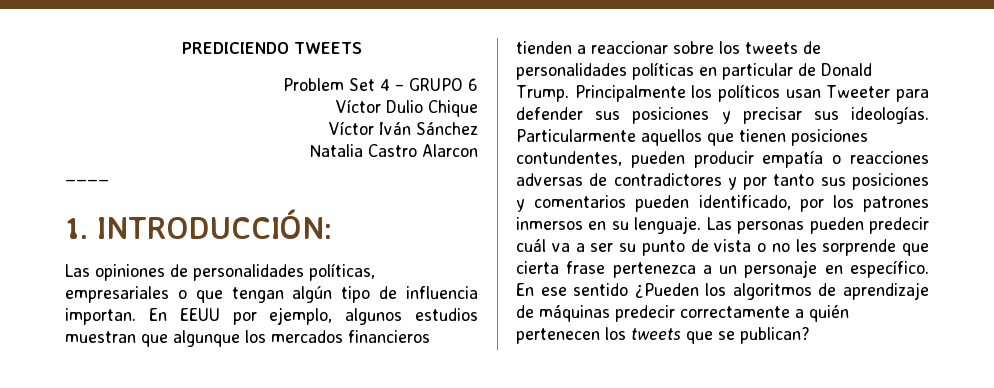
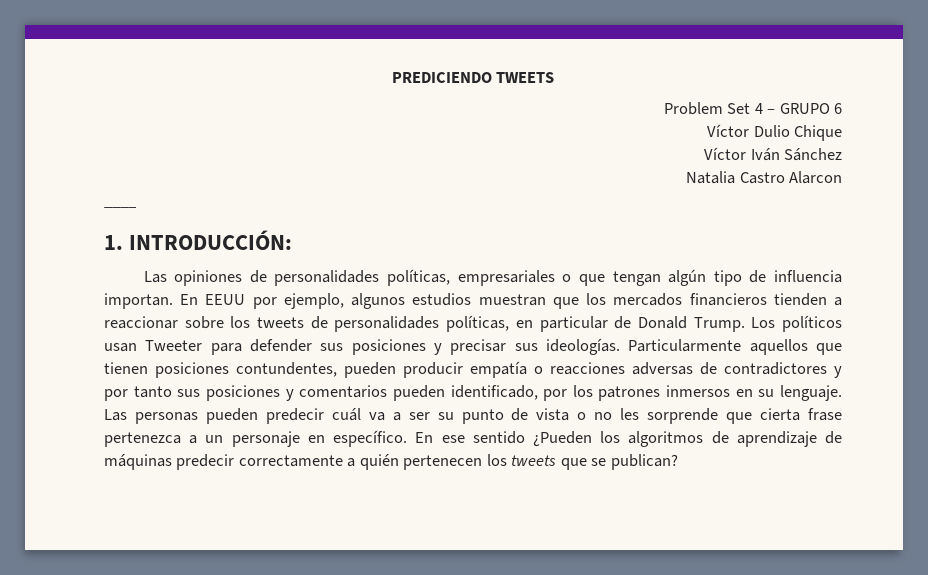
- En EEUU por ejemplo, algunos estudios muestran que algunque los mercados financieros tienden a reaccionar sobre los tweets de personalidades políticas en particular de Donald Trump.
+ En EEUU por ejemplo, algunos estudios muestran que los mercados financieros tienden a reaccionar sobre los tweets de personalidades políticas, en particular de Donald Trump.
- Principalmente los políticos usan Tweeter para defender sus posiciones y precisar sus ideologías.
+ Los políticos usan Tweeter para defender sus posiciones y precisar sus ideologías.

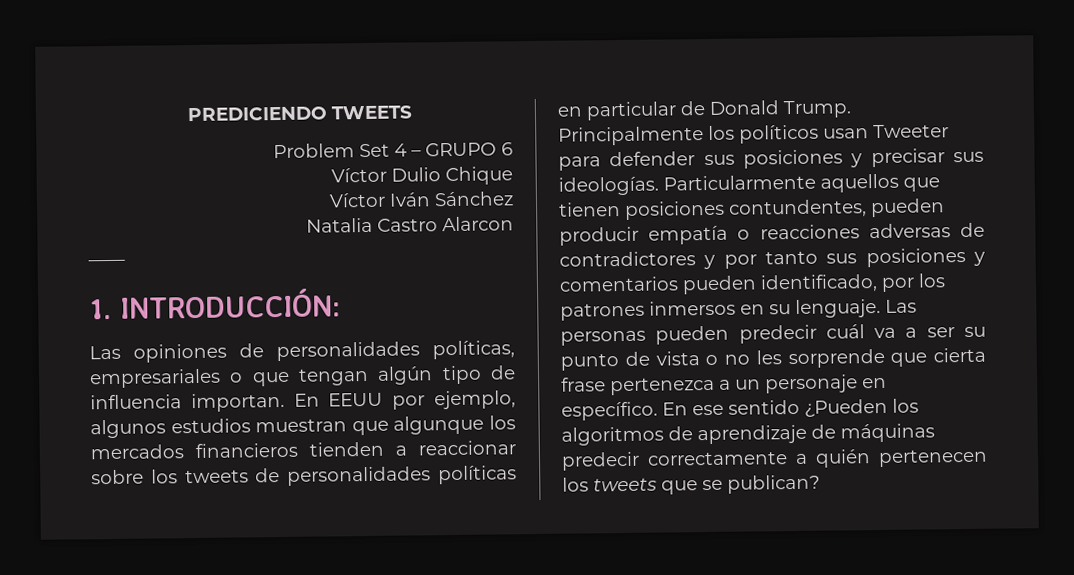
- En EEUU por ejemplo, algunos estudios muestran que los mercados financieros tienden a reaccionar sobre los tweets de personalidades políticas, en particular de Donald Trump.
+ En EEUU por ejemplo, algunos estudios muestran que algunque los mercados financieros tienden a reaccionar sobre los tweets de personalidades políticas en particular de Donald Trump.
- Los políticos usan Tweeter para defender sus posiciones y precisar sus ideologías.
+ Principalmente los políticos usan Tweeter para defender sus posiciones y precisar sus ideologías.

